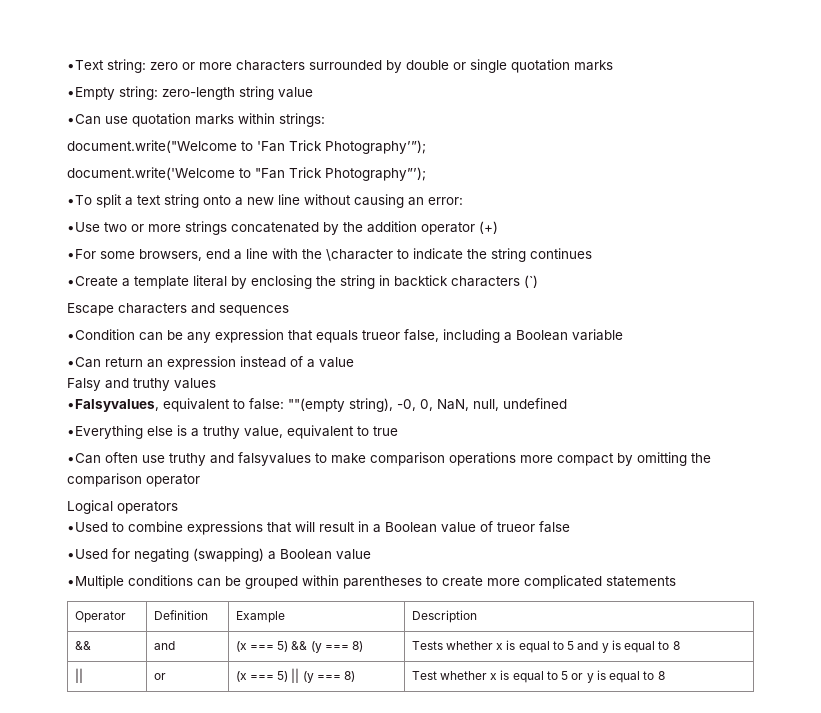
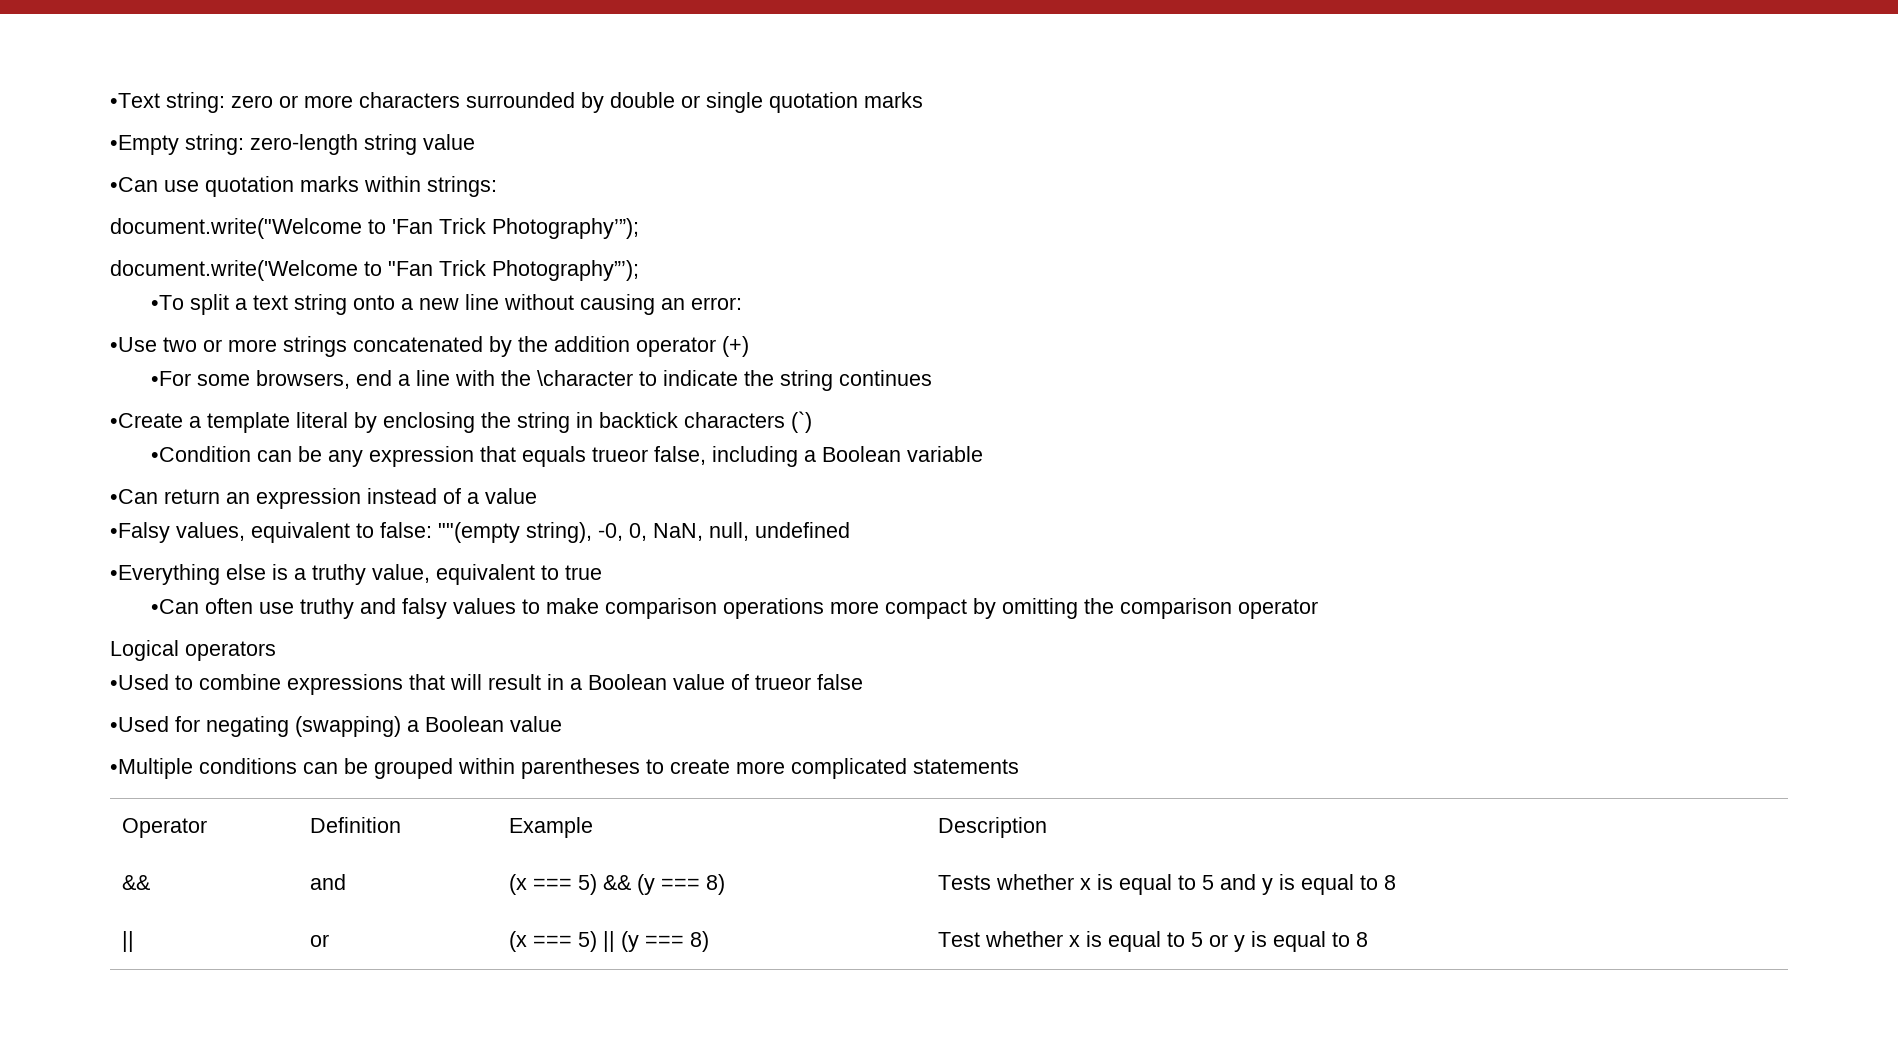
- Escape characters and sequences
- Falsy and truthy values
- •Falsyvalues, equivalent to false: ""(empty string), -0, 0, NaN, null, undefined
+ •Falsy values, equivalent to false: ""(empty string), -0, 0, NaN, null, undefined
- •Can often use truthy and falsyvalues to make comparison operations more compact by omitting the comparison operator
+ •Can often use truthy and falsy values to make comparison operations more compact by omitting the comparison operator

